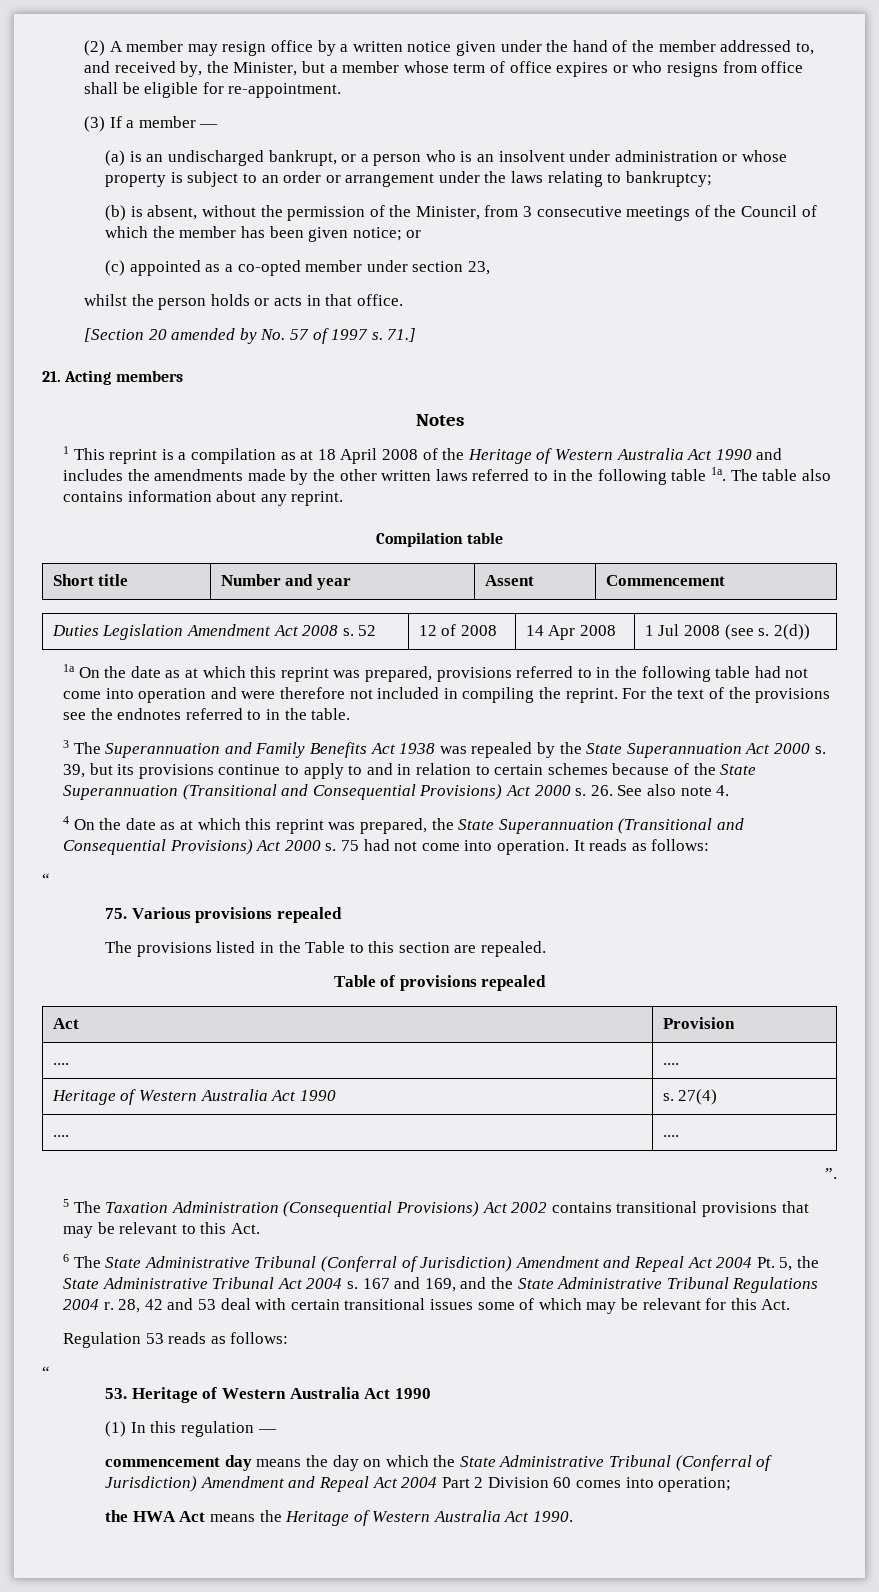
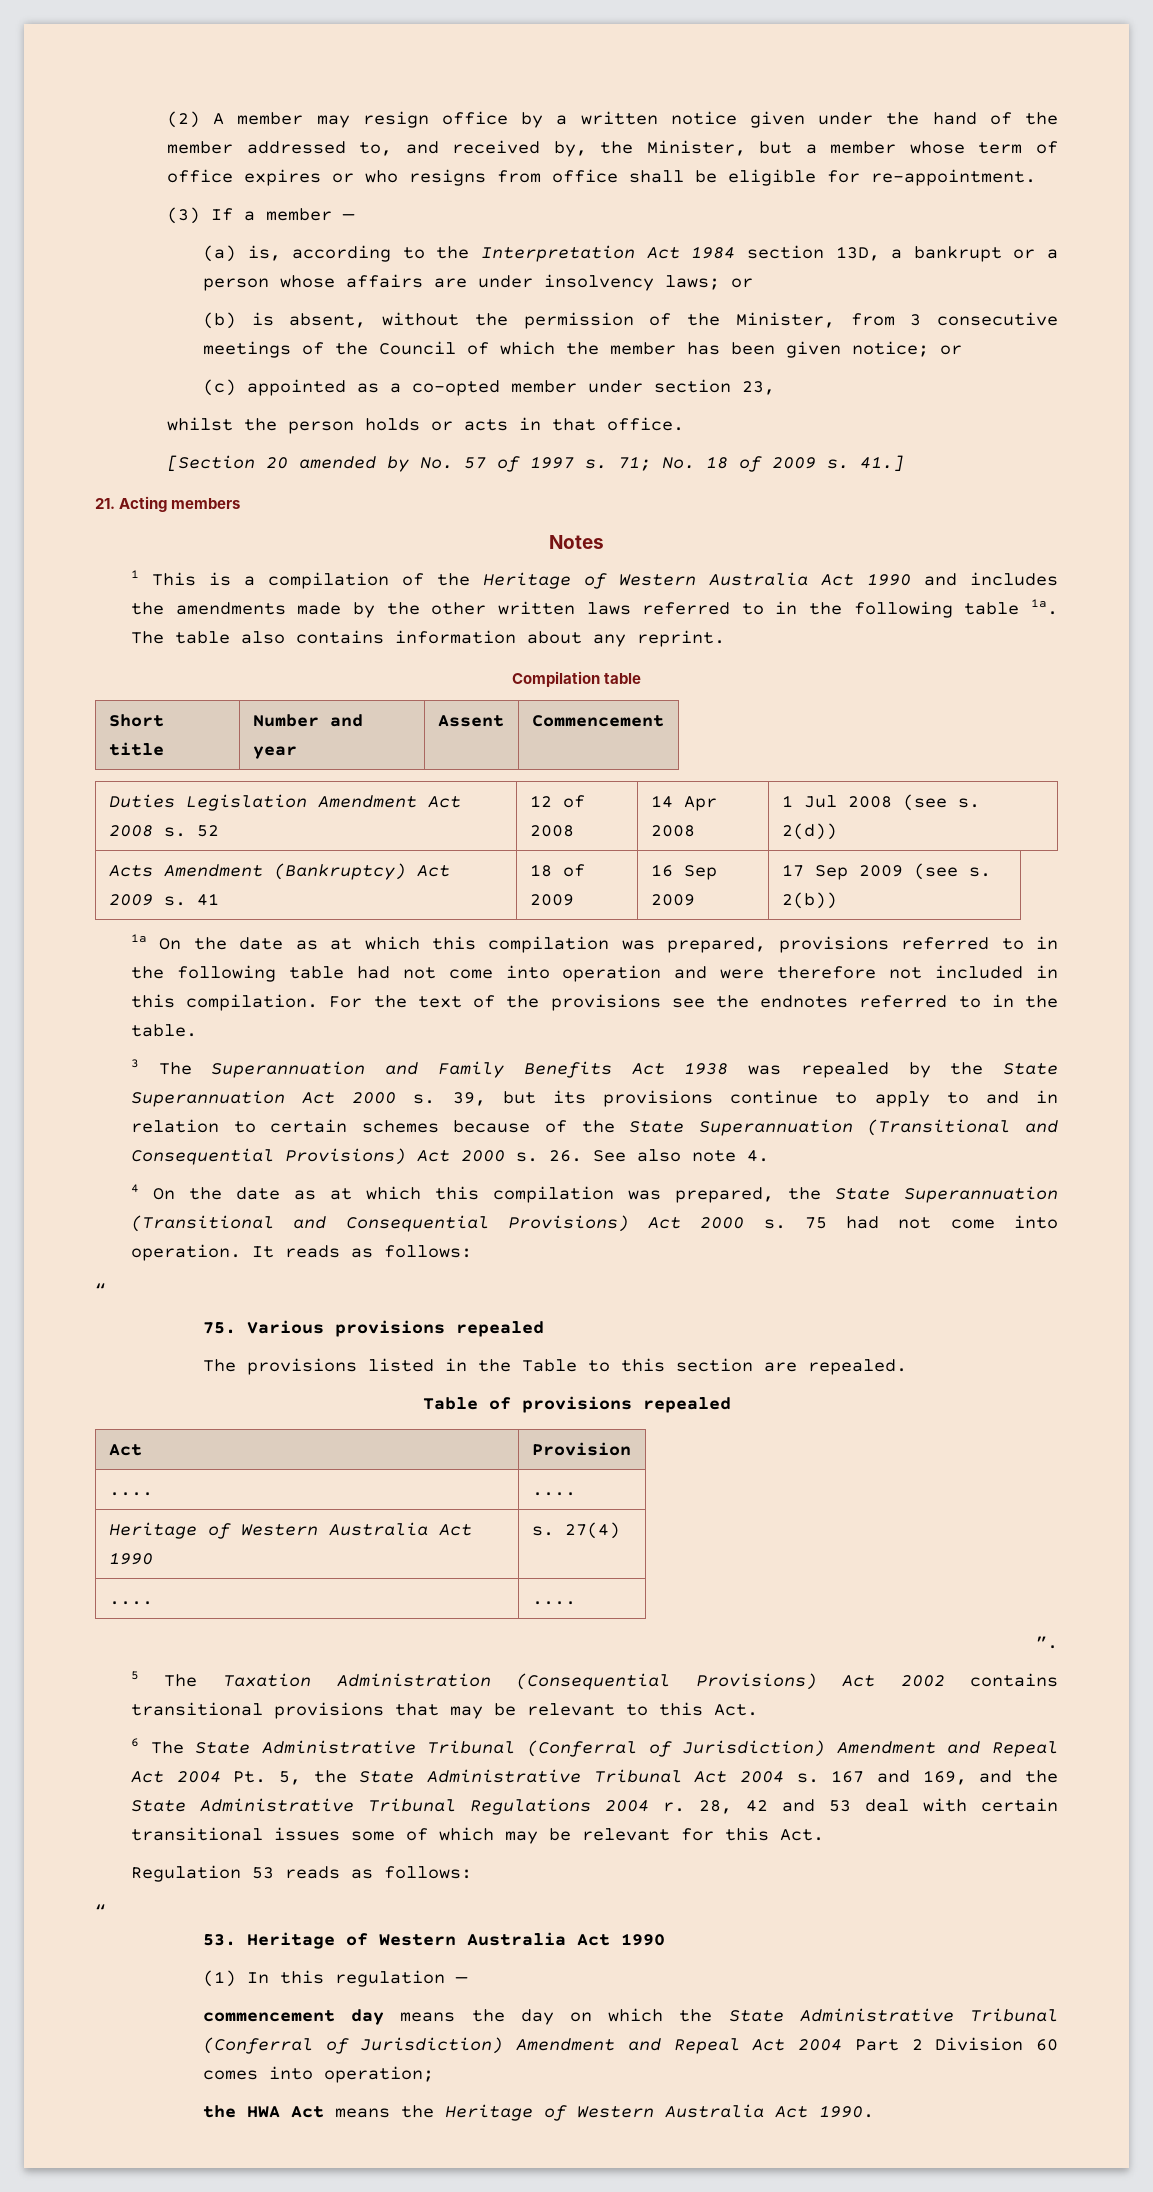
- (a) is an undischarged bankrupt, or a person who is an insolvent under administration or whose property is subject to an order or arrangement under the laws relating to bankruptcy;
+ (a) is, according to the Interpretation Act 1984 section 13D, a bankrupt or a person whose affairs are under insolvency laws; or
- 71.]
+ 71; No. 18 of 2009 s. 41.]
- 1 This reprint is a compilation as at 18 April 2008 of the Heritage of Western Australia Act 1990 and includes the amendments made by the other written laws referred to in the following table 1a.
+ 1 This is a compilation of the Heritage of Western Australia Act 1990 and includes the amendments made by the other written laws referred to in the following table 1a.
+ Acts Amendment (Bankruptcy) Act 2009 s. 41 | 18 of 2009 | 16 Sep 2009 | 17 Sep 2009 (see s. 2(b))
- 1a On the date as at which this reprint was prepared, provisions referred to in the following table had not come into operation and were therefore not included in compiling the reprint.
+ 1a On the date as at which this compilation was prepared, provisions referred to in the following table had not come into operation and were therefore not included in this compilation.
- 4 On the date as at which this reprint was prepared, the State Superannuation (Transitional and Consequential Provisions) Act 2000 s.
+ 4 On the date as at which this compilation was prepared, the State Superannuation (Transitional and Consequential Provisions) Act 2000 s.

